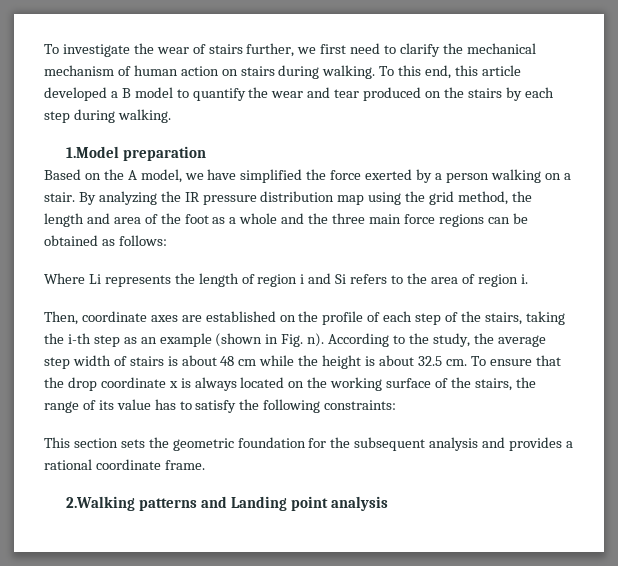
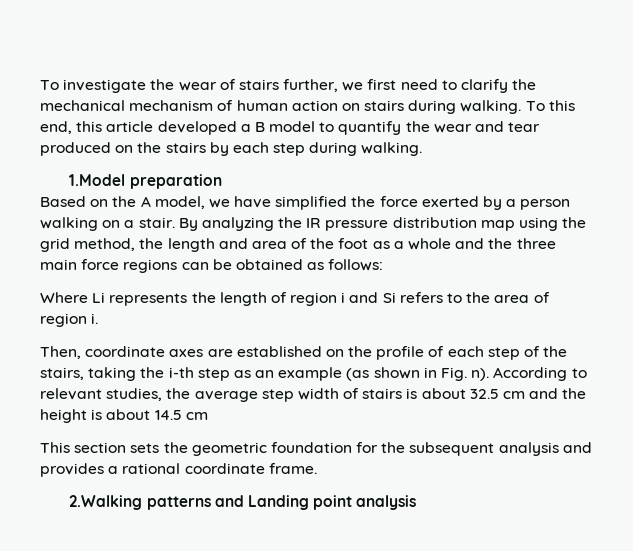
- Then, coordinate axes are established on the profile of each step of the stairs, taking the i-th step as an example (shown in Fig. n).
+ Then, coordinate axes are established on the profile of each step of the stairs, taking the i-th step as an example (as shown in Fig. n).
- According to the study, the average step width of stairs is about 48 cm while the height is about 32.5 cm. To ensure that the drop coordinate x is always located on the working surface of the stairs, the range of its value has to satisfy the following constraints:
+ According to relevant studies, the average step width of stairs is about 32.5 cm and the height is about 14.5 cm

